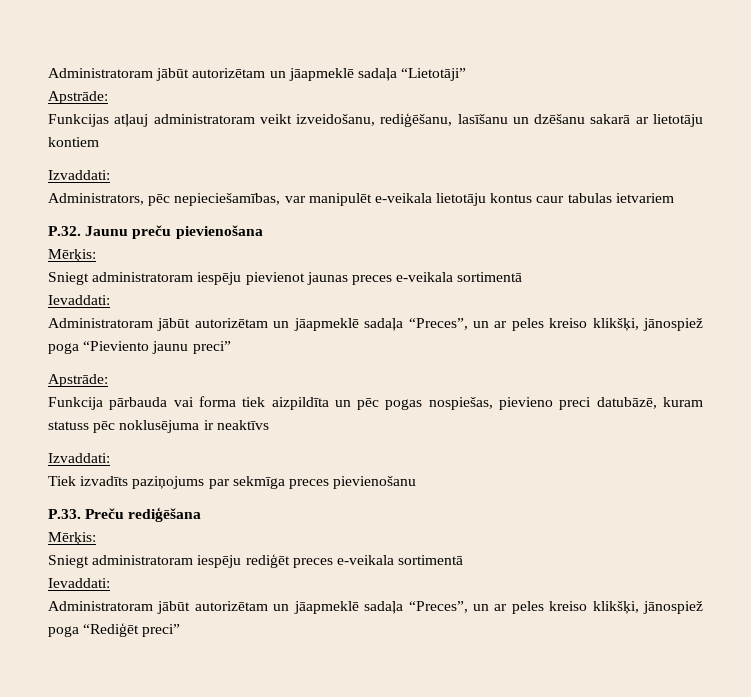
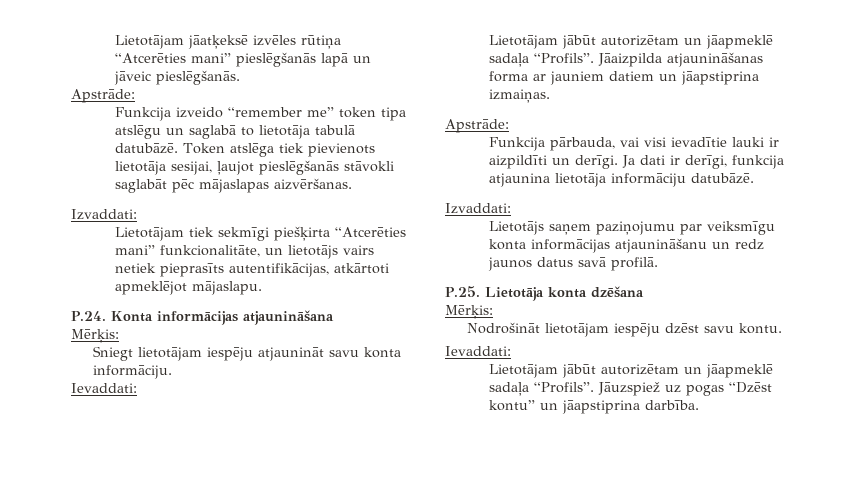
- Administratoram jābūt autorizētam un jāapmeklē sadaļa “Lietotāji”
+ Lietotājam jāatķeksē izvēles rūtiņa “Atcerēties mani” pieslēgšanās lapā un jāveic pieslēgšanās.
  Apstrāde:
- Funkcijas atļauj administratoram veikt izveidošanu, rediģēšanu, lasīšanu un dzēšanu sakarā ar lietotāju kontiem
+ Funkcija izveido “remember me” token tipa atslēgu un saglabā to lietotāja tabulā datubāzē. Token atslēga tiek pievienots lietotāja sesijai, ļaujot pieslēgšanās stāvokli saglabāt pēc mājaslapas aizvēršanas.
  Izvaddati:
- Administrators, pēc nepieciešamības, var manipulēt e-veikala lietotāju kontus caur tabulas ietvariem
- P.32. Jaunu preču pievienošana
+ Lietotājam tiek sekmīgi piešķirta “Atcerēties mani” funkcionalitāte, un lietotājs vairs netiek pieprasīts autentifikācijas, atkārtoti apmeklējot mājaslapu.
+ P.24. Konta informācijas atjaunināšana
  Mērķis:
- Sniegt administratoram iespēju pievienot jaunas preces e-veikala sortimentā
+ Sniegt lietotājam iespēju atjaunināt savu konta informāciju.
  Ievaddati:
- Administratoram jābūt autorizētam un jāapmeklē sadaļa “Preces”, un ar peles kreiso klikšķi, jānospiež poga “Pieviento jaunu preci”
+ Lietotājam jābūt autorizētam un jāapmeklē sadaļa “Profils”. Jāaizpilda atjaunināšanas forma ar jauniem datiem un jāapstiprina izmaiņas.
  Apstrāde:
- Funkcija pārbauda vai forma tiek aizpildīta un pēc pogas nospiešas, pievieno preci datubāzē, kuram statuss pēc noklusējuma ir neaktīvs
+ Funkcija pārbauda, vai visi ievadītie lauki ir aizpildīti un derīgi. Ja dati ir derīgi, funkcija atjaunina lietotāja informāciju datubāzē.
  Izvaddati:
- Tiek izvadīts paziņojums par sekmīga preces pievienošanu
- P.33. Preču rediģēšana
+ Lietotājs saņem paziņojumu par veiksmīgu konta informācijas atjaunināšanu un redz jaunos datus savā profilā.
+ P.25. Lietotāja konta dzēšana
  Mērķis:
- Sniegt administratoram iespēju rediģēt preces e-veikala sortimentā
+ Nodrošināt lietotājam iespēju dzēst savu kontu.
  Ievaddati:
- Administratoram jābūt autorizētam un jāapmeklē sadaļa “Preces”, un ar peles kreiso klikšķi, jānospiež poga “Rediģēt preci”
+ Lietotājam jābūt autorizētam un jāapmeklē sadaļa “Profils”. Jāuzspiež uz pogas “Dzēst kontu” un jāapstiprina darbība.

